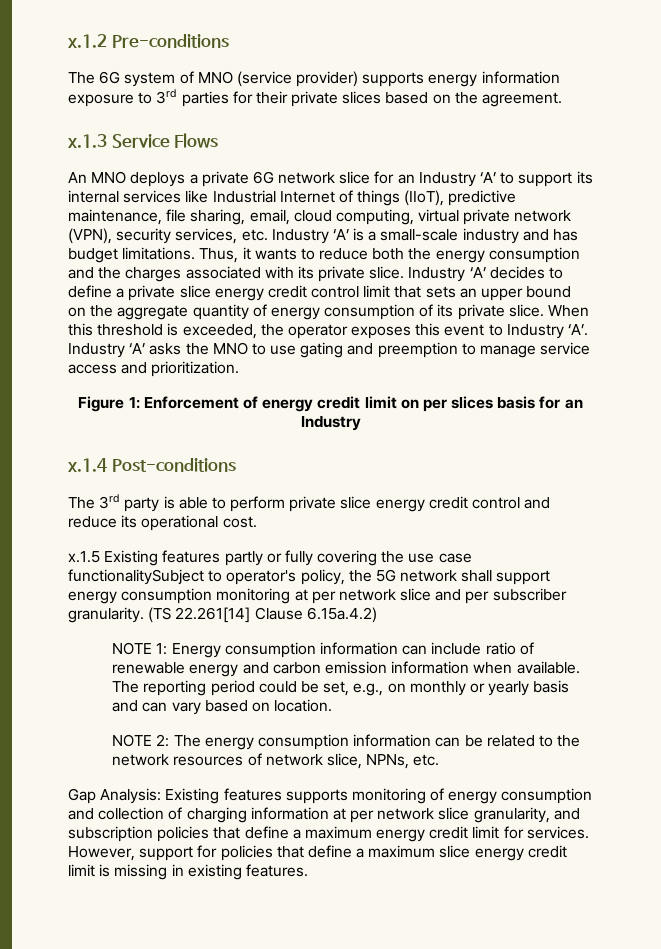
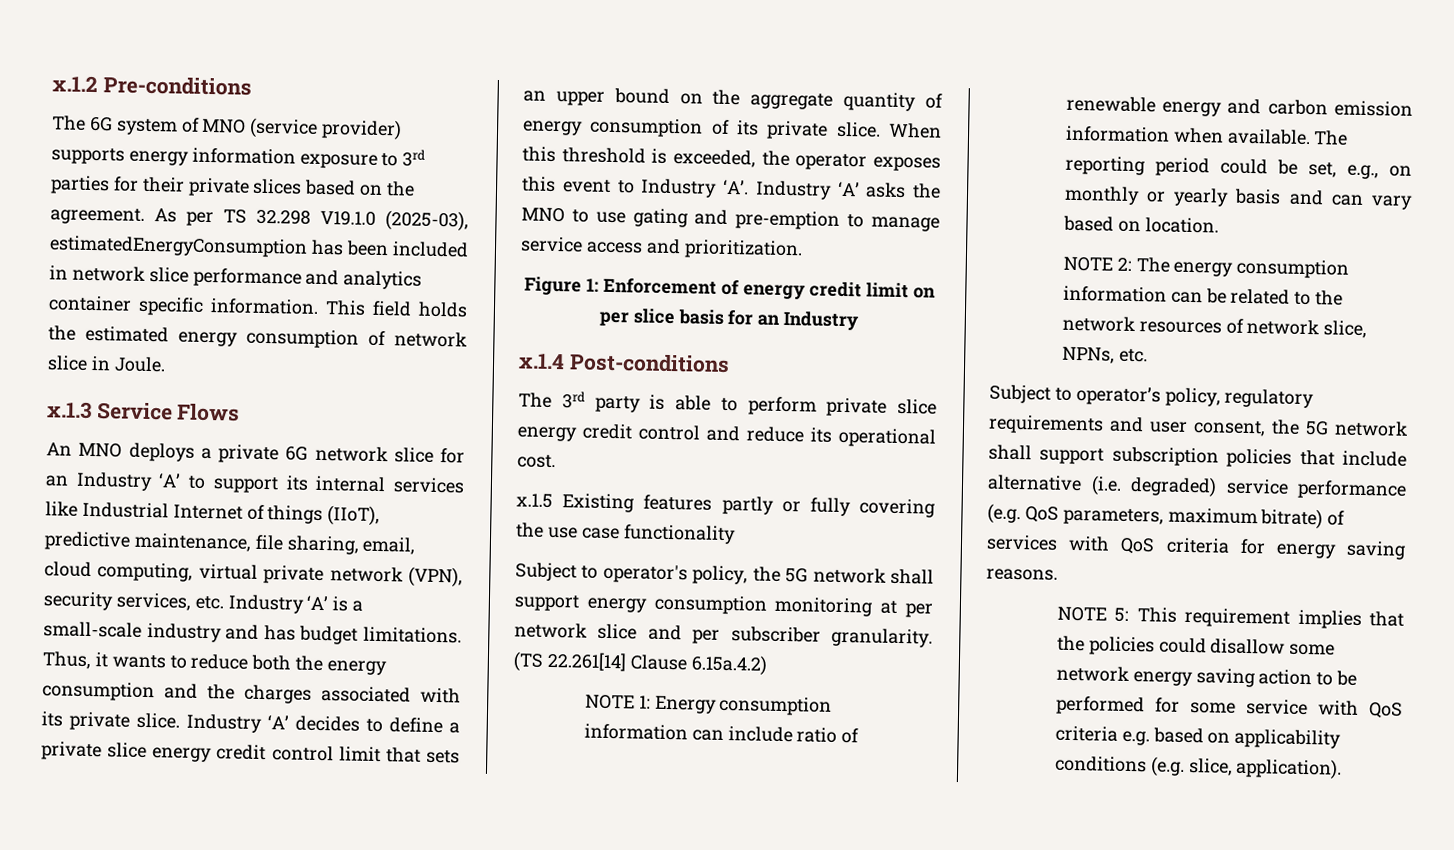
+ As per TS 32.298 V19.1.0 (2025-03), estimatedEnergyConsumption has been included in network slice performance and analytics container specific information. This field holds the estimated energy consumption of network slice in Joule.
- When this threshold is exceeded, the operator exposes this event to Industry ‘A’. Industry ‘A’ asks the MNO to use gating and preemption to manage service access and prioritization.
+ When this threshold is exceeded, the operator exposes this event to Industry ‘A’. Industry ‘A’ asks the MNO to use gating and pre-emption to manage service access and prioritization.
- Figure 1: Enforcement of energy credit limit on per slices basis for an Industry
+ Figure 1: Enforcement of energy credit limit on per slice basis for an Industry
- x.1.5 Existing features partly or fully covering the use case functionalitySubject to operator's policy, the 5G network shall support energy consumption monitoring at per network slice and per subscriber granularity.
+ x.1.5 Existing features partly or fully covering the use case functionality
+ Subject to operator's policy, the 5G network shall support energy consumption monitoring at per network slice and per subscriber granularity.
- Gap Analysis: Existing features supports monitoring of energy consumption and collection of charging information at per network slice granularity, and subscription policies that define a maximum energy credit limit for services. However, support for policies that define a maximum slice energy credit limit is missing in existing features.
+ Subject to operator’s policy, regulatory requirements and user consent, the 5G network shall support subscription policies that include alternative (i.e. degraded) service performance (e.g. QoS parameters, maximum bitrate) of services with QoS criteria for energy saving reasons.
+ NOTE 5: This requirement implies that the policies could disallow some network energy saving action to be performed for some service with QoS criteria e.g. based on applicability conditions (e.g. slice, application).

